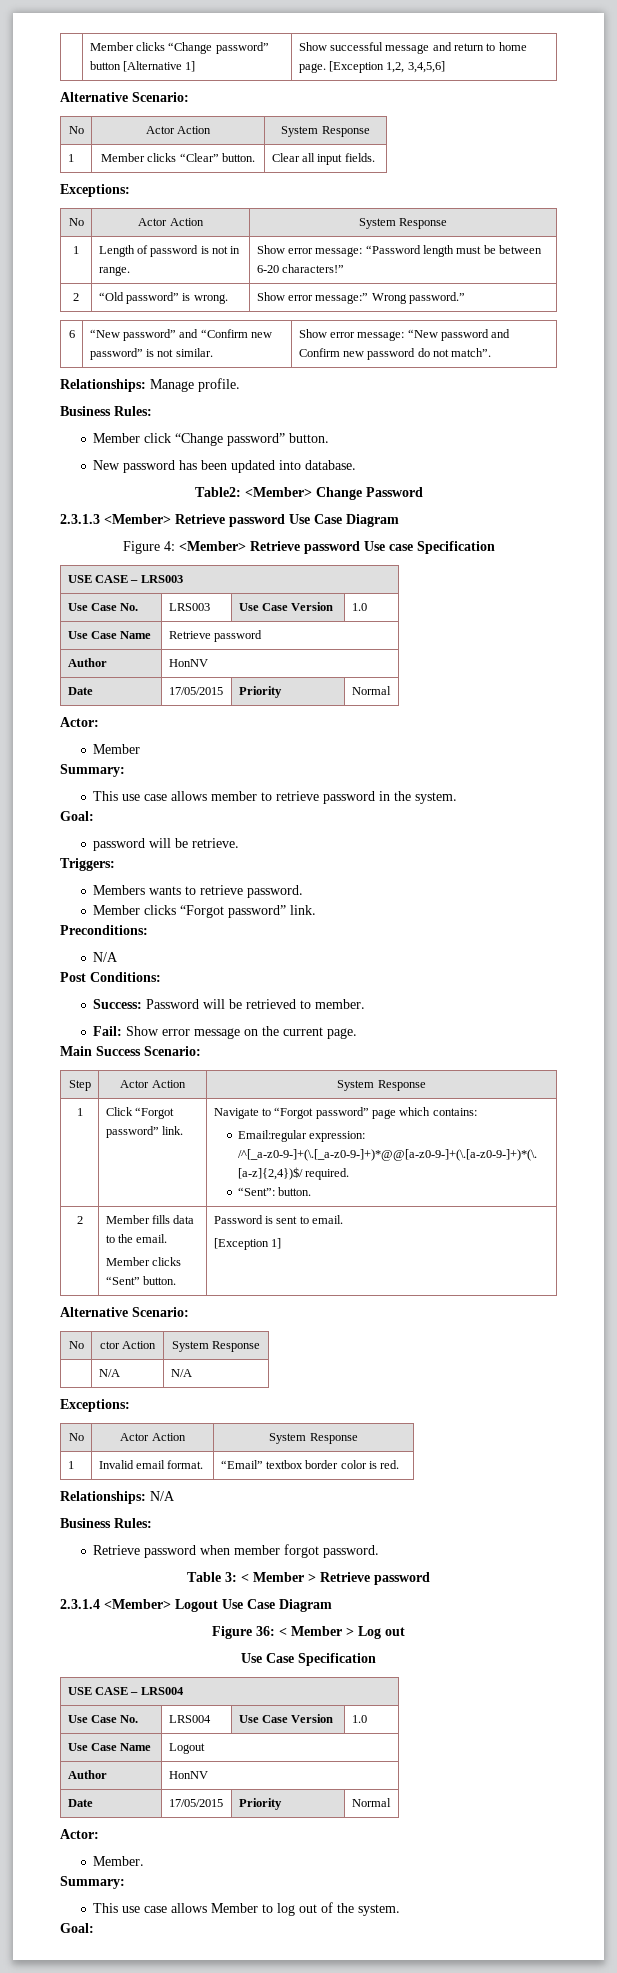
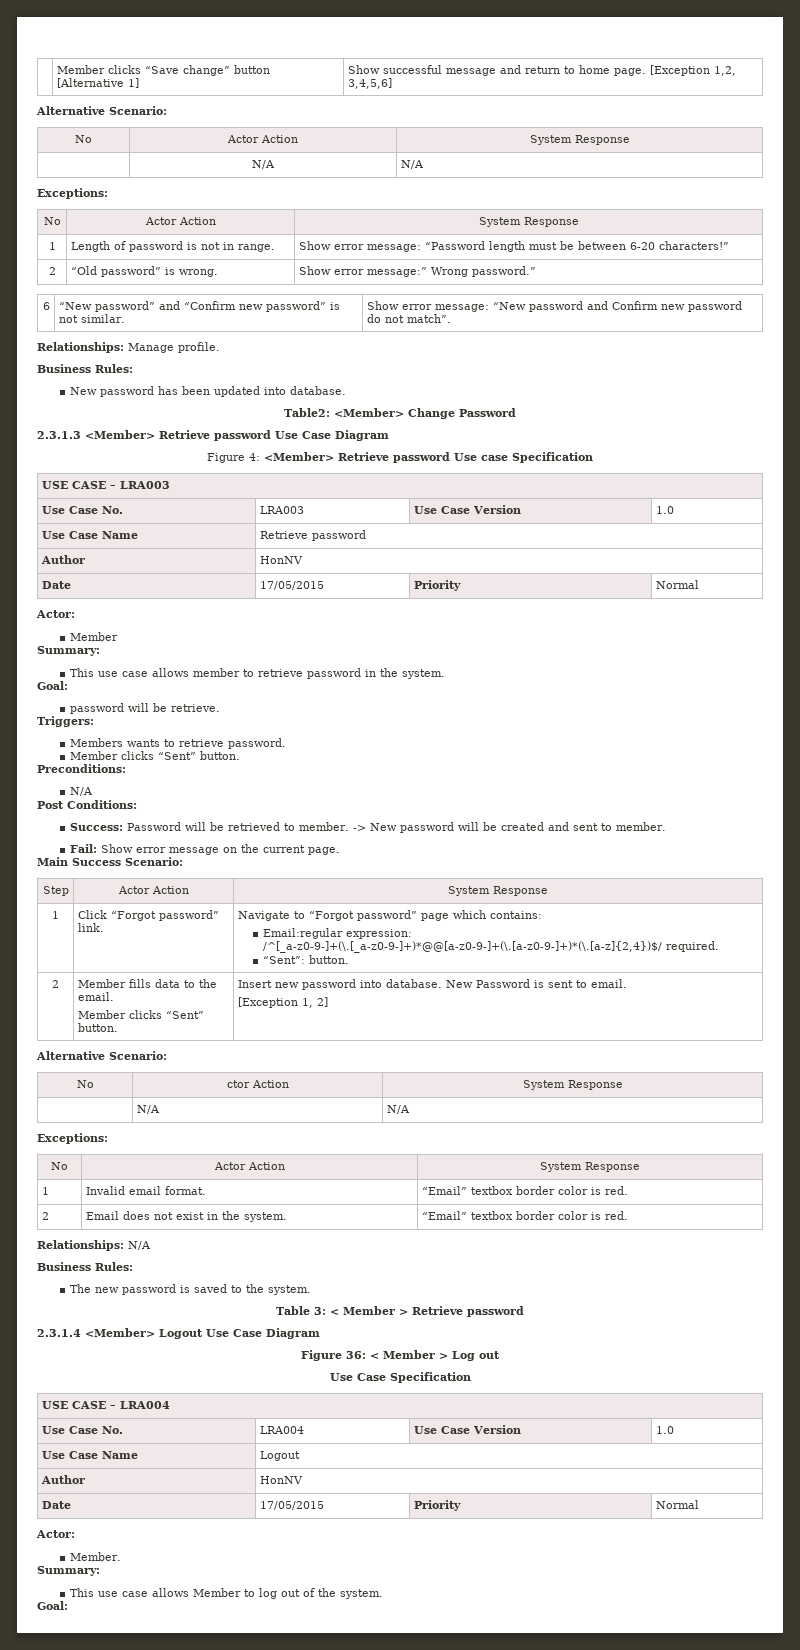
- | Member clicks “Change password” button [Alternative 1] | Show successful message and return to home page. [Exception 1,2, 3,4,5,6]
+ | Member clicks “Save change” button [Alternative 1] | Show successful message and return to home page. [Exception 1,2, 3,4,5,6]
  Alternative Scenario:
  No | Actor Action | System Response
- 1 | Member clicks “Clear” button. | Clear all input fields.
+ | N/A | N/A
- Member click “Change password” button.
- USE CASE – LRS003
- Use Case No. | LRS003 | Use Case Version | 1.0
+ USE CASE – LRA003
+ Use Case No. | LRA003 | Use Case Version | 1.0
  Members wants to retrieve password.
- Member clicks “Forgot password” link.
+ Member clicks “Sent” button.
+ -> New password will be created and sent to member.
  2 | Member fills data to the email.
- Member clicks “Sent” button. | Password is sent to email.
- [Exception 1]
+ Member clicks “Sent” button. | Insert new password into database. New Password is sent to email.
+ [Exception 1, 2]
+ 2 | Email does not exist in the system. | “Email” textbox border color is red.
  Relationships: N/A
  Business Rules:
- Retrieve password when member forgot password.
+ The new password is saved to the system.
- USE CASE – LRS004
- Use Case No. | LRS004 | Use Case Version | 1.0
+ USE CASE – LRA004
+ Use Case No. | LRA004 | Use Case Version | 1.0

